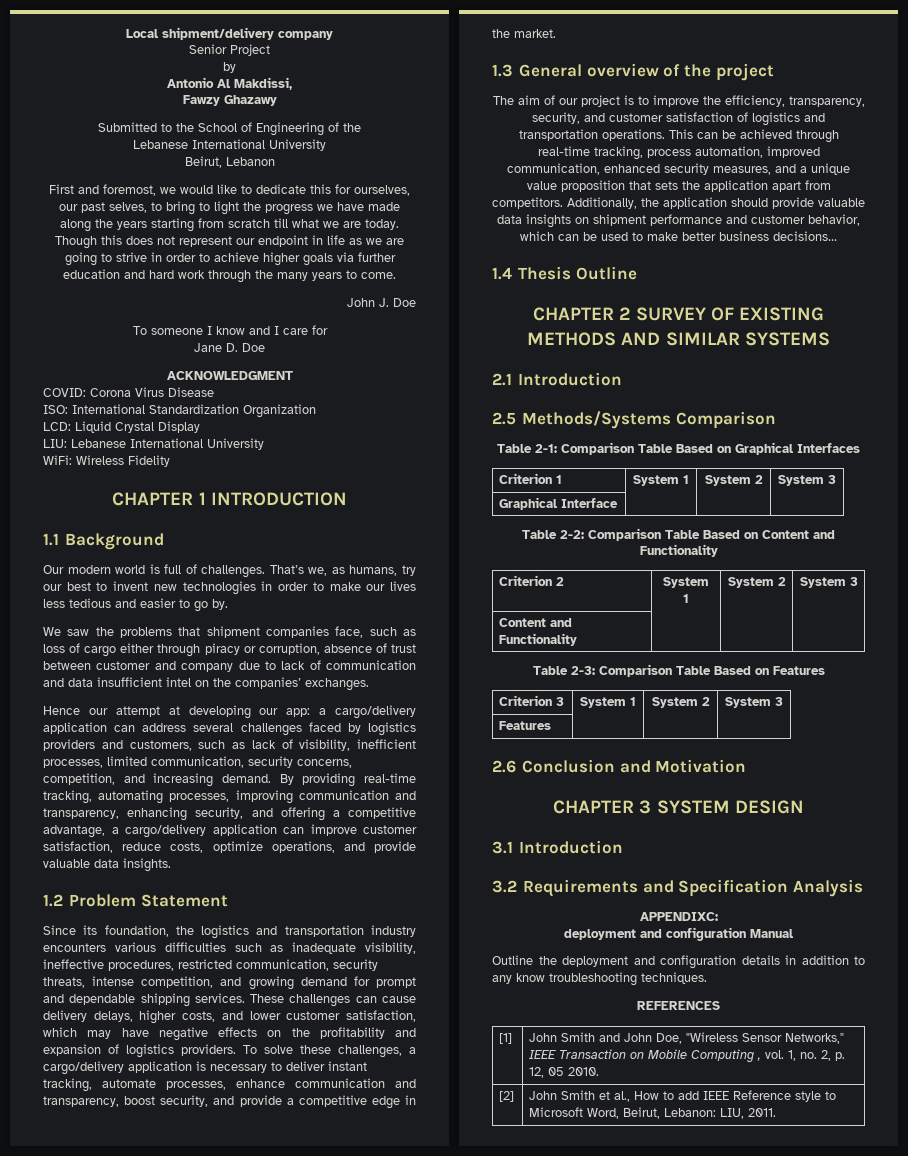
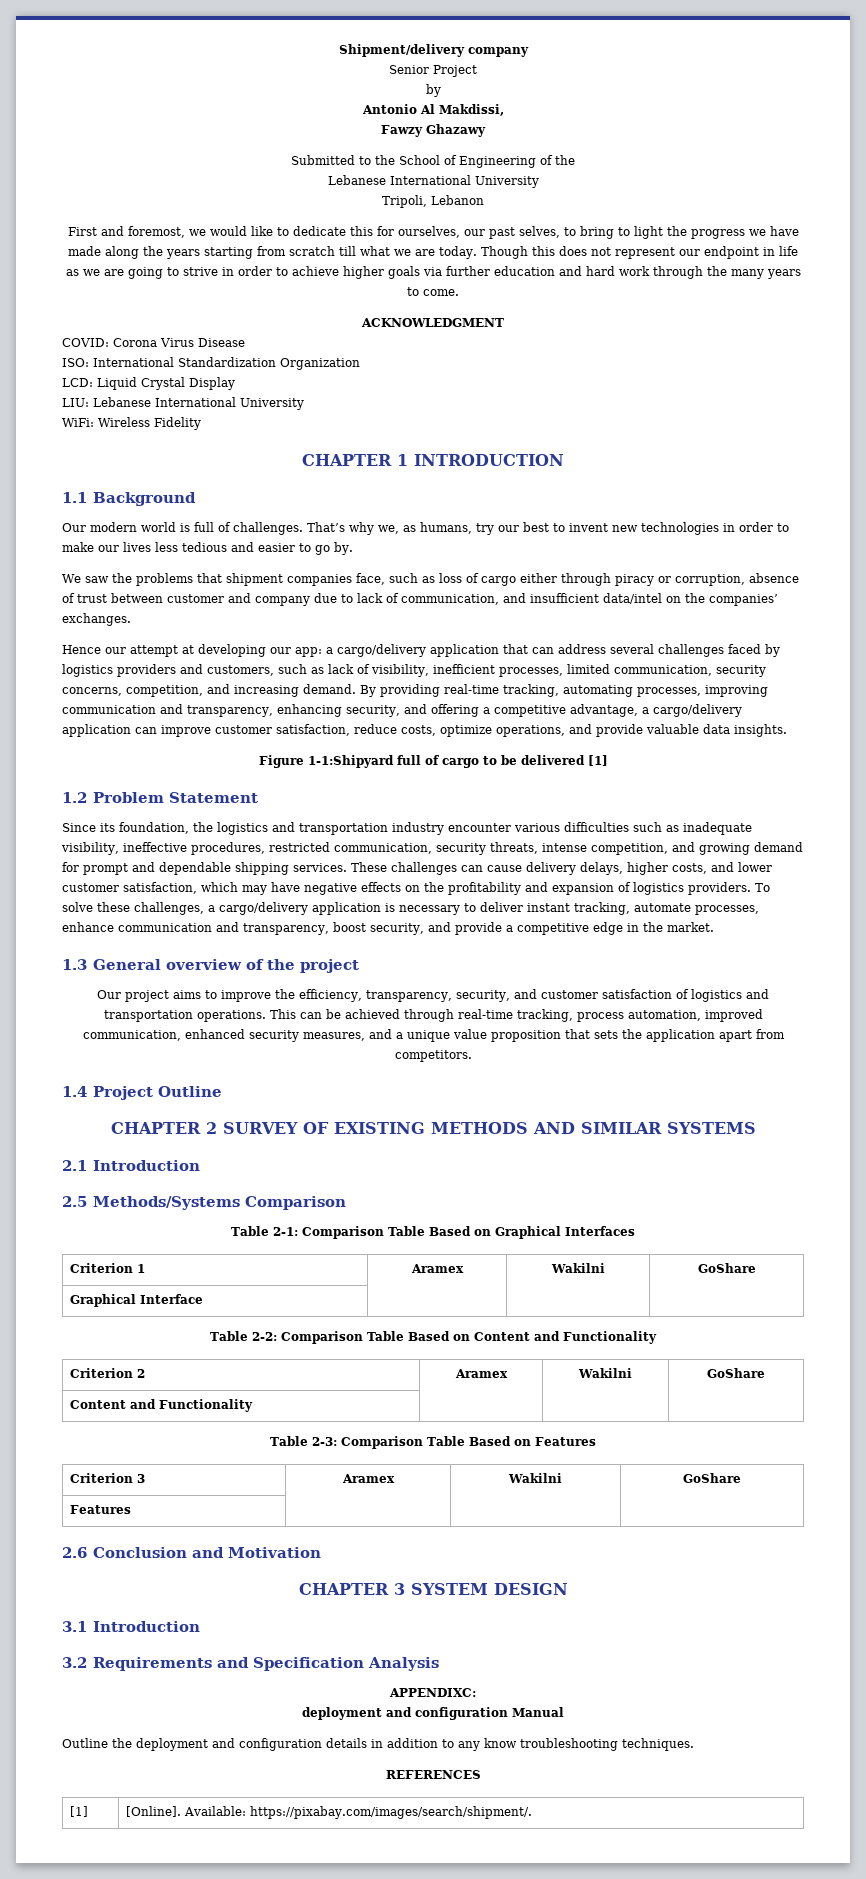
- Local shipment/delivery company
+ Shipment/delivery company
- Beirut, Lebanon
+ Tripoli, Lebanon
- John J. Doe
- To someone I know and I care for
- Jane D. Doe
- That’s we, as humans, try our best to invent new technologies in order to make our lives less tedious and easier to go by.
+ That’s why we, as humans, try our best to invent new technologies in order to make our lives less tedious and easier to go by.
- We saw the problems that shipment companies face, such as loss of cargo either through piracy or corruption, absence of trust between customer and company due to lack of communication and data insufficient intel on the companies’ exchanges.
+ We saw the problems that shipment companies face, such as loss of cargo either through piracy or corruption, absence of trust between customer and company due to lack of communication, and insufficient data/intel on the companies’ exchanges.
- Hence our attempt at developing our app: a cargo/delivery application can address several challenges faced by logistics providers and customers, such as lack of visibility, inefficient processes, limited communication, security concerns, competition, and increasing demand.
+ Hence our attempt at developing our app: a cargo/delivery application that can address several challenges faced by logistics providers and customers, such as lack of visibility, inefficient processes, limited communication, security concerns, competition, and increasing demand.
+ Figure 1-1:Shipyard full of cargo to be delivered [1]
- Since its foundation, the logistics and transportation industry encounters various difficulties such as inadequate visibility, ineffective procedures, restricted communication, security threats, intense competition, and growing demand for prompt and dependable shipping services.
+ Since its foundation, the logistics and transportation industry encounter various difficulties such as inadequate visibility, ineffective procedures, restricted communication, security threats, intense competition, and growing demand for prompt and dependable shipping services.
- The aim of our project is to improve the efficiency, transparency, security, and customer satisfaction of logistics and transportation operations.
+ Our project aims to improve the efficiency, transparency, security, and customer satisfaction of logistics and transportation operations.
- Additionally, the application should provide valuable data insights on shipment performance and customer behavior, which can be used to make better business decisions…
- 1.4 Thesis Outline
+ 1.4 Project Outline
- Criterion 1 | System 1 | System 2 | System 3
+ Criterion 1 | Aramex | Wakilni | GoShare
- Criterion 2 | System 1 | System 2 | System 3
+ Criterion 2 | Aramex | Wakilni | GoShare
- Criterion 3 | System 1 | System 2 | System 3
+ Criterion 3 | Aramex | Wakilni | GoShare
- [1] | John Smith and John Doe, "Wireless Sensor Networks," IEEE Transaction on Mobile Computing , vol. 1, no. 2, p. 12, 05 2010.
- [2] | John Smith et al., How to add IEEE Reference style to Microsoft Word, Beirut, Lebanon: LIU, 2011.
+ [1] | [Online]. Available: https://pixabay.com/images/search/shipment/.

